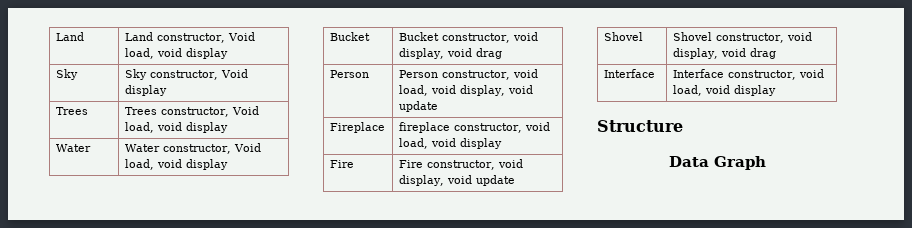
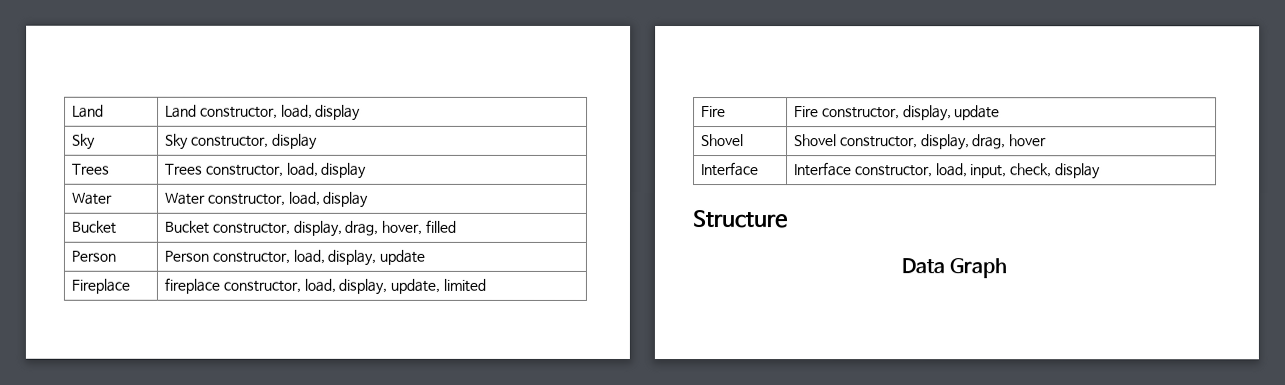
- Land | Land constructor, Void load, void display
+ Land | Land constructor, load, display
- Sky | Sky constructor, Void display
+ Sky | Sky constructor, display
- Trees | Trees constructor, Void load, void display
+ Trees | Trees constructor, load, display
- Water | Water constructor, Void load, void display
+ Water | Water constructor, load, display
- Bucket | Bucket constructor, void display, void drag
+ Bucket | Bucket constructor, display, drag, hover, filled
- Person | Person constructor, void load, void display, void update
+ Person | Person constructor, load, display, update
- Fireplace | fireplace constructor, void load, void display
+ Fireplace | fireplace constructor, load, display, update, limited
- Fire | Fire constructor, void display, void update
+ Fire | Fire constructor, display, update
- Shovel | Shovel constructor, void display, void drag
+ Shovel | Shovel constructor, display, drag, hover
- Interface | Interface constructor, void load, void display
+ Interface | Interface constructor, load, input, check, display

